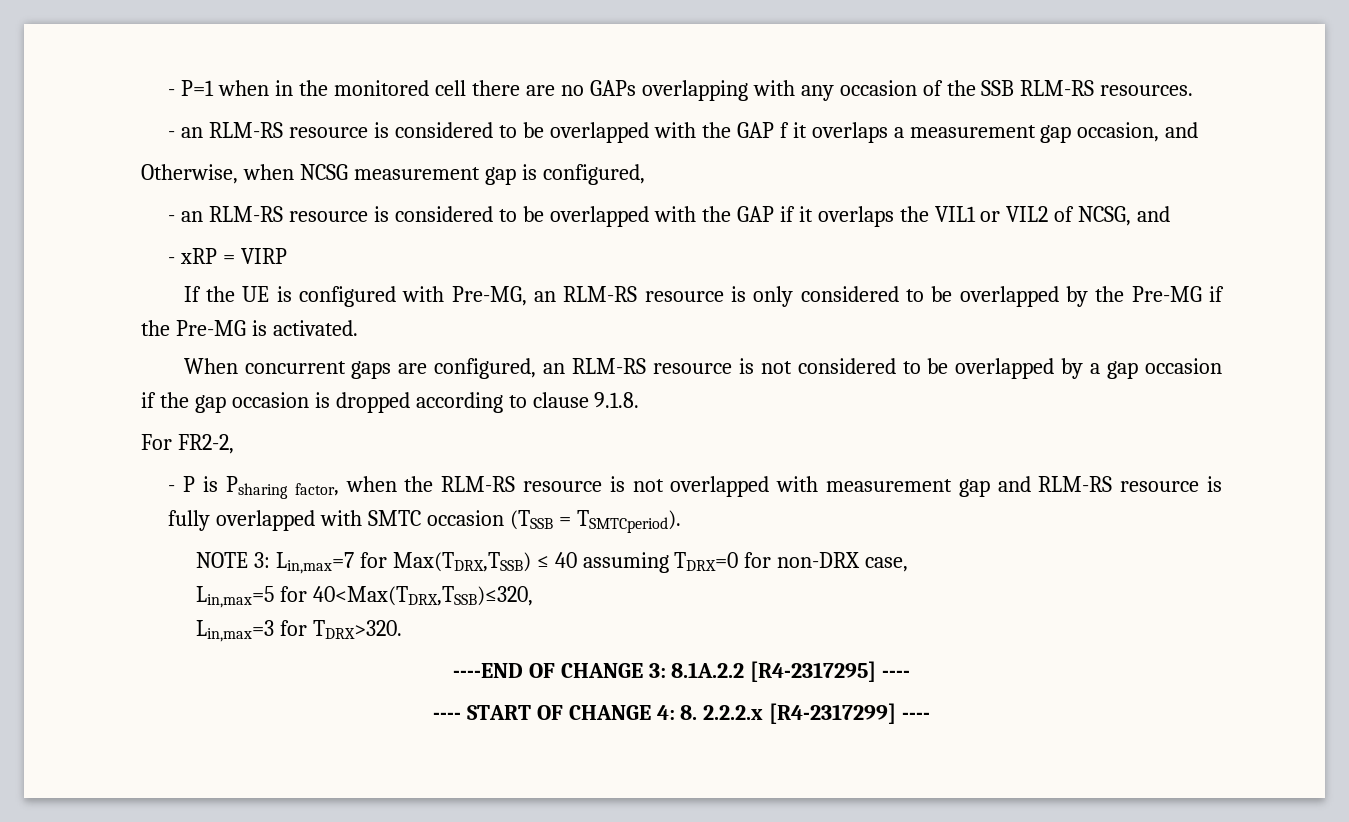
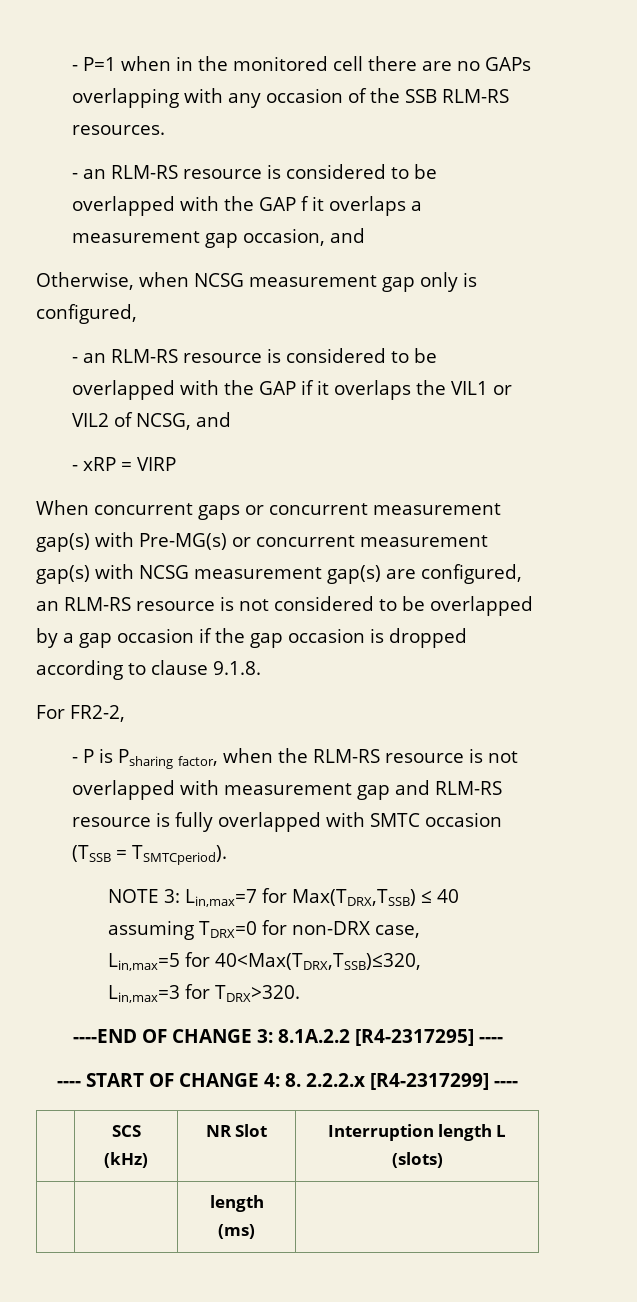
- Otherwise, when NCSG measurement gap is configured,
+ Otherwise, when NCSG measurement gap only is configured,
- If the UE is configured with Pre-MG, an RLM-RS resource is only considered to be overlapped by the Pre-MG if the Pre-MG is activated.
- When concurrent gaps are configured, an RLM-RS resource is not considered to be overlapped by a gap occasion if the gap occasion is dropped according to clause 9.1.8.
+ When concurrent gaps or concurrent measurement gap(s) with Pre-MG(s) or concurrent measurement gap(s) with NCSG measurement gap(s) are configured, an RLM-RS resource is not considered to be overlapped by a gap occasion if the gap occasion is dropped according to clause 9.1.8.
+ | SCS (kHz) | NR Slot | Interruption length L (slots)
+ | | length (ms) |

